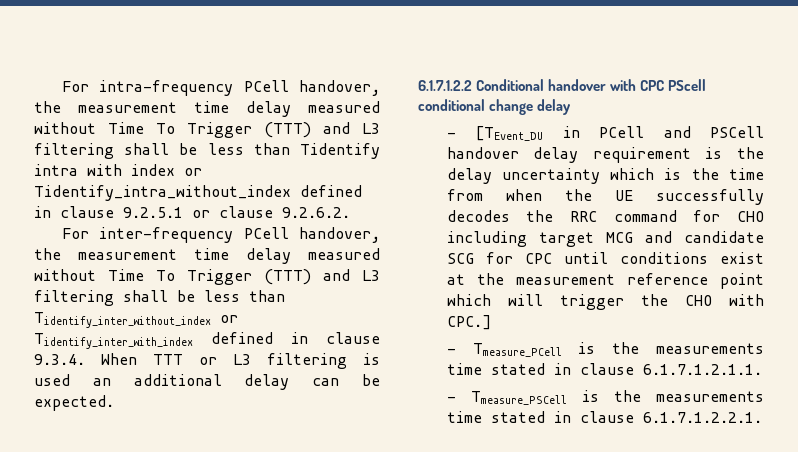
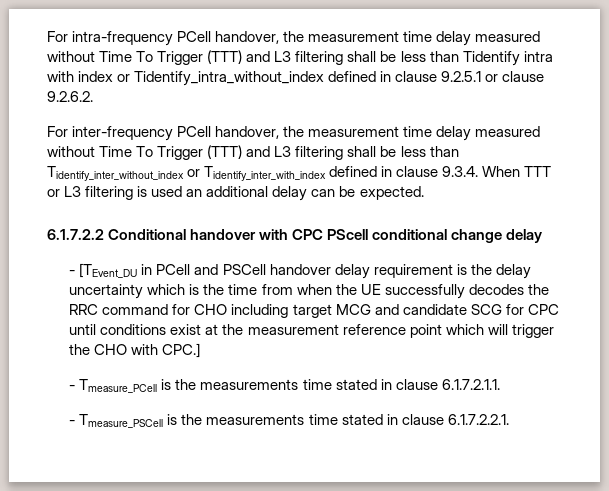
- 6.1.7.1.2.2 Conditional handover with CPC PScell conditional change delay
+ 6.1.7.2.2 Conditional handover with CPC PScell conditional change delay
- - Tmeasure_PCell is the measurements time stated in clause 6.1.7.1.2.1.1.
+ - Tmeasure_PCell is the measurements time stated in clause 6.1.7.2.1.1.
- - Tmeasure_PSCell is the measurements time stated in clause 6.1.7.1.2.2.1.
+ - Tmeasure_PSCell is the measurements time stated in clause 6.1.7.2.2.1.

